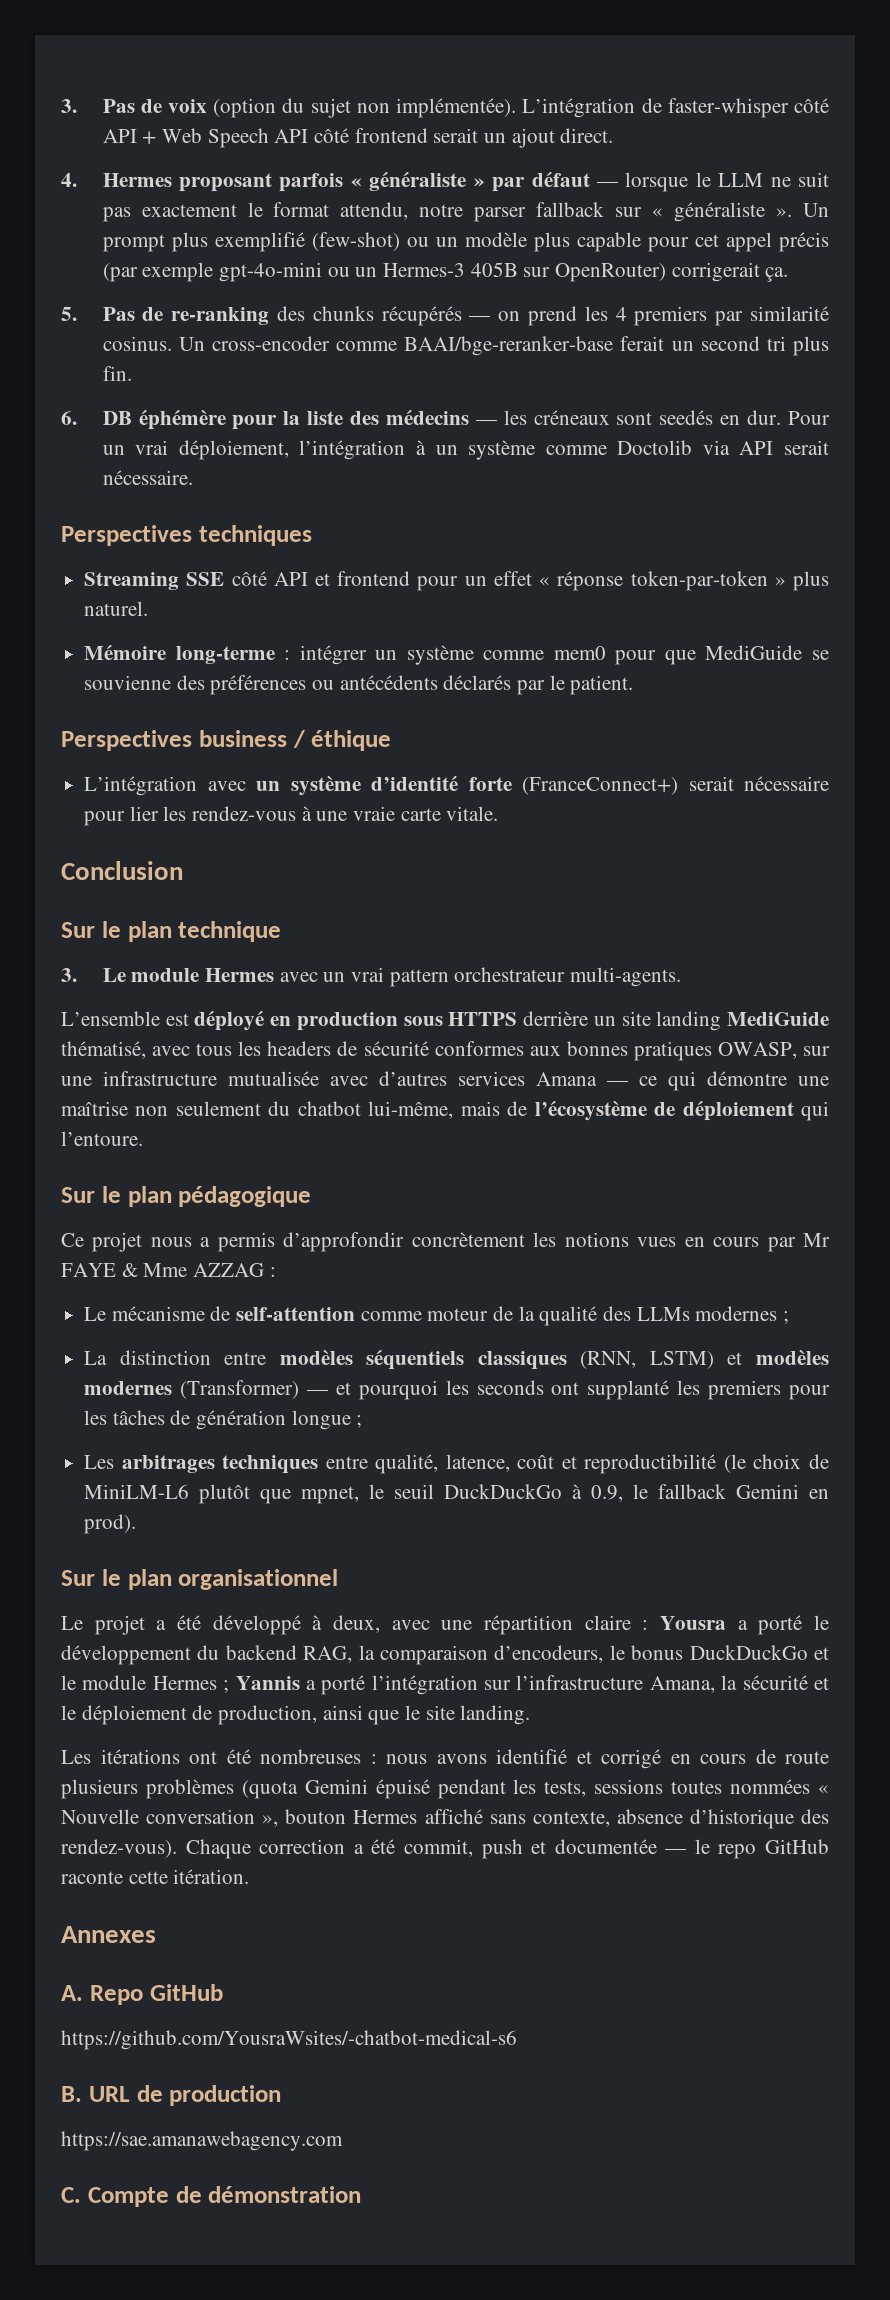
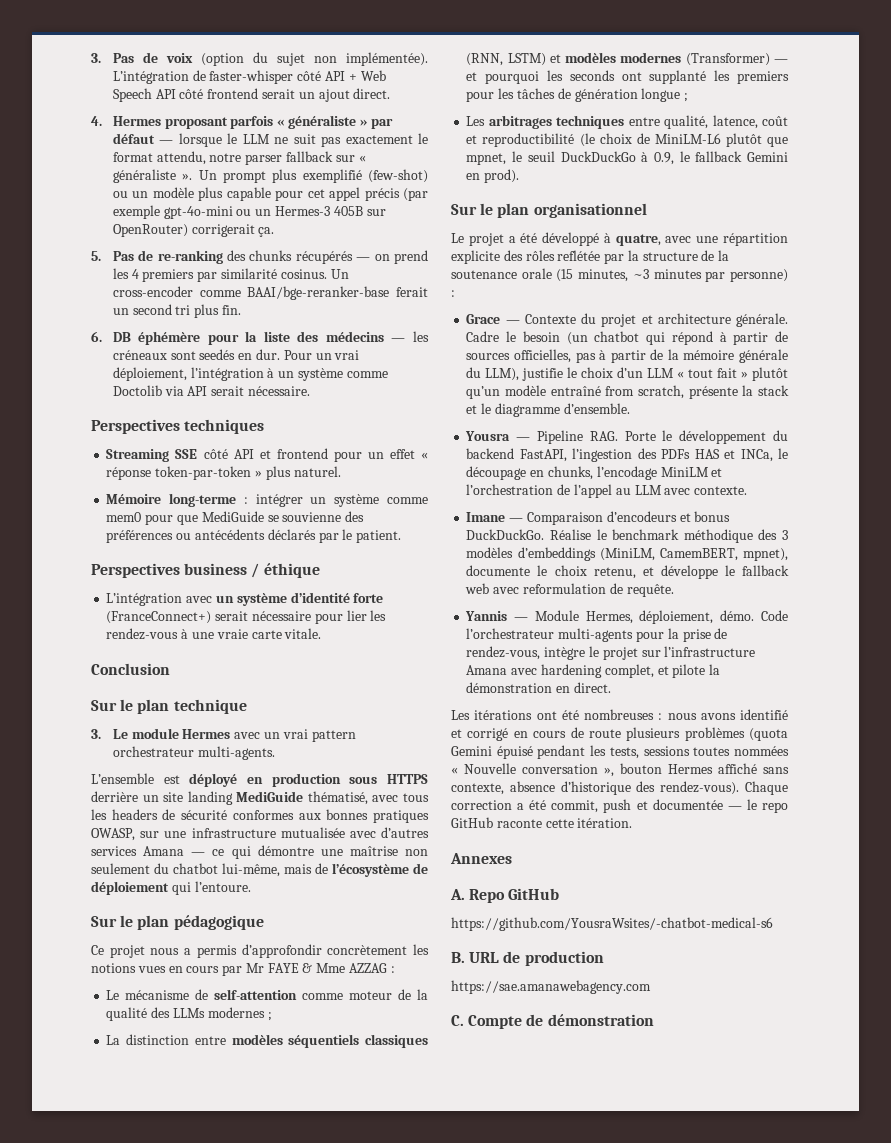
- Le projet a été développé à deux, avec une répartition claire : Yousra a porté le développement du backend RAG, la comparaison d’encodeurs, le bonus DuckDuckGo et le module Hermes ; Yannis a porté l’intégration sur l’infrastructure Amana, la sécurité et le déploiement de production, ainsi que le site landing.
+ Le projet a été développé à quatre, avec une répartition explicite des rôles reflétée par la structure de la soutenance orale (15 minutes, ~3 minutes par personne) :
+ Grace — Contexte du projet et architecture générale. Cadre le besoin (un chatbot qui répond à partir de sources officielles, pas à partir de la mémoire générale du LLM), justifie le choix d’un LLM « tout fait » plutôt qu’un modèle entraîné from scratch, présente la stack et le diagramme d’ensemble.
+ Yousra — Pipeline RAG. Porte le développement du backend FastAPI, l’ingestion des PDFs HAS et INCa, le découpage en chunks, l’encodage MiniLM et l’orchestration de l’appel au LLM avec contexte.
+ Imane — Comparaison d’encodeurs et bonus DuckDuckGo. Réalise le benchmark méthodique des 3 modèles d’embeddings (MiniLM, CamemBERT, mpnet), documente le choix retenu, et développe le fallback web avec reformulation de requête.
+ Yannis — Module Hermes, déploiement, démo. Code l’orchestrateur multi-agents pour la prise de rendez-vous, intègre le projet sur l’infrastructure Amana avec hardening complet, et pilote la démonstration en direct.

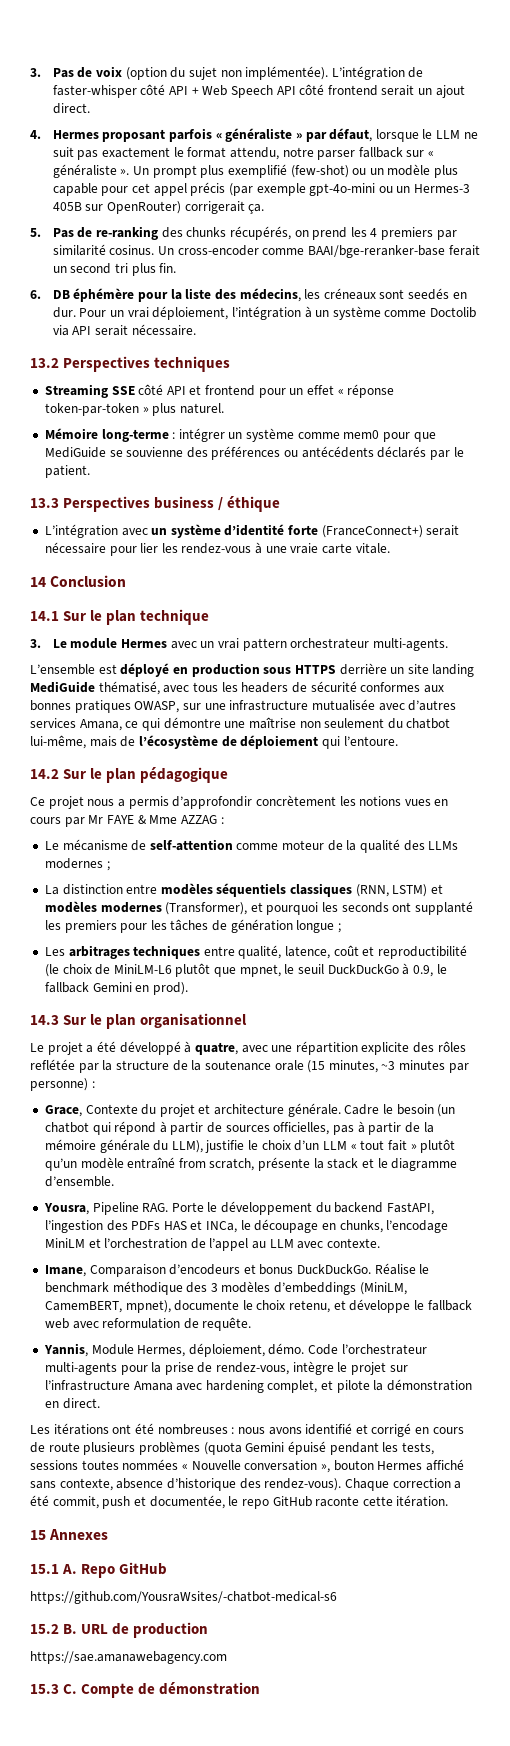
- 4. Hermes proposant parfois « généraliste » par défaut — lorsque le LLM ne suit pas exactement le format attendu, notre parser fallback sur « généraliste ».
+ 4. Hermes proposant parfois « généraliste » par défaut, lorsque le LLM ne suit pas exactement le format attendu, notre parser fallback sur « généraliste ».
- 5. Pas de re-ranking des chunks récupérés — on prend les 4 premiers par similarité cosinus.
+ 5. Pas de re-ranking des chunks récupérés, on prend les 4 premiers par similarité cosinus.
- 6. DB éphémère pour la liste des médecins — les créneaux sont seedés en dur.
+ 6. DB éphémère pour la liste des médecins, les créneaux sont seedés en dur.
- Perspectives techniques
+ 13.2 Perspectives techniques
- Perspectives business / éthique
+ 13.3 Perspectives business / éthique
- Conclusion
+ 14 Conclusion
- Sur le plan technique
+ 14.1 Sur le plan technique
- L’ensemble est déployé en production sous HTTPS derrière un site landing MediGuide thématisé, avec tous les headers de sécurité conformes aux bonnes pratiques OWASP, sur une infrastructure mutualisée avec d’autres services Amana — ce qui démontre une maîtrise non seulement du chatbot lui-même, mais de l’écosystème de déploiement qui l’entoure.
+ L’ensemble est déployé en production sous HTTPS derrière un site landing MediGuide thématisé, avec tous les headers de sécurité conformes aux bonnes pratiques OWASP, sur une infrastructure mutualisée avec d’autres services Amana, ce qui démontre une maîtrise non seulement du chatbot lui-même, mais de l’écosystème de déploiement qui l’entoure.
- Sur le plan pédagogique
+ 14.2 Sur le plan pédagogique
- La distinction entre modèles séquentiels classiques (RNN, LSTM) et modèles modernes (Transformer) — et pourquoi les seconds ont supplanté les premiers pour les tâches de génération longue ;
+ La distinction entre modèles séquentiels classiques (RNN, LSTM) et modèles modernes (Transformer), et pourquoi les seconds ont supplanté les premiers pour les tâches de génération longue ;
- Sur le plan organisationnel
+ 14.3 Sur le plan organisationnel
- Grace — Contexte du projet et architecture générale.
+ Grace, Contexte du projet et architecture générale.
- Yousra — Pipeline RAG. Porte le développement du backend FastAPI, l’ingestion des PDFs HAS et INCa, le découpage en chunks, l’encodage MiniLM et l’orchestration de l’appel au LLM avec contexte.
+ Yousra, Pipeline RAG. Porte le développement du backend FastAPI, l’ingestion des PDFs HAS et INCa, le découpage en chunks, l’encodage MiniLM et l’orchestration de l’appel au LLM avec contexte.
- Imane — Comparaison d’encodeurs et bonus DuckDuckGo.
+ Imane, Comparaison d’encodeurs et bonus DuckDuckGo.
- Yannis — Module Hermes, déploiement, démo.
+ Yannis, Module Hermes, déploiement, démo.
- Chaque correction a été commit, push et documentée — le repo GitHub raconte cette itération.
+ Chaque correction a été commit, push et documentée, le repo GitHub raconte cette itération.
- Annexes
+ 15 Annexes
- A. Repo GitHub
+ 15.1 A. Repo GitHub
- B. URL de production
+ 15.2 B. URL de production
- C. Compte de démonstration
+ 15.3 C. Compte de démonstration

